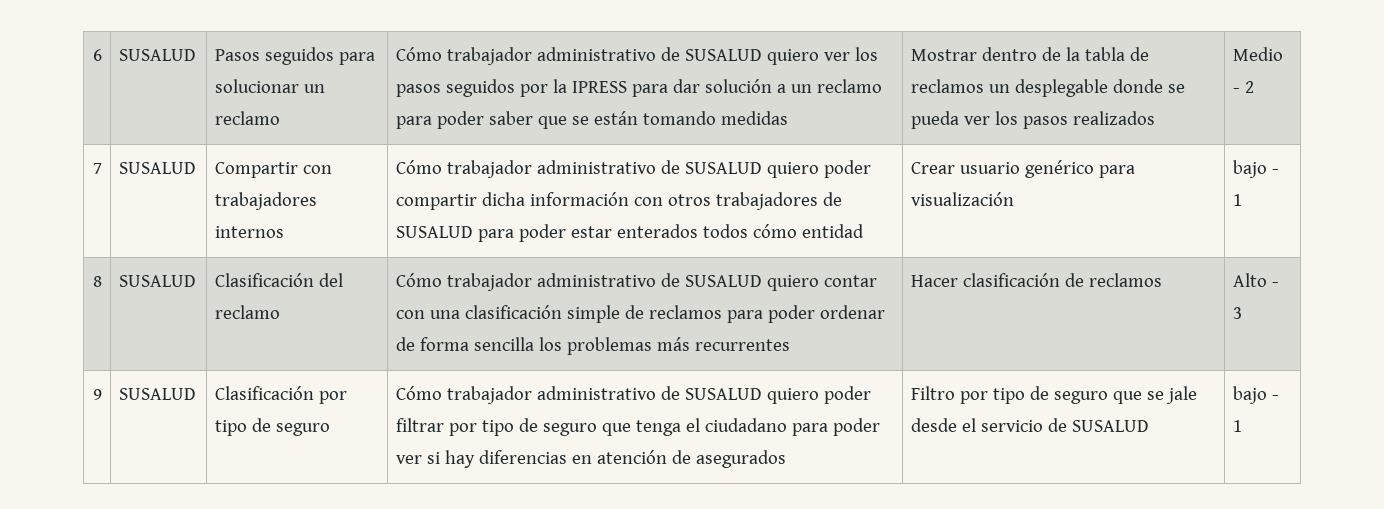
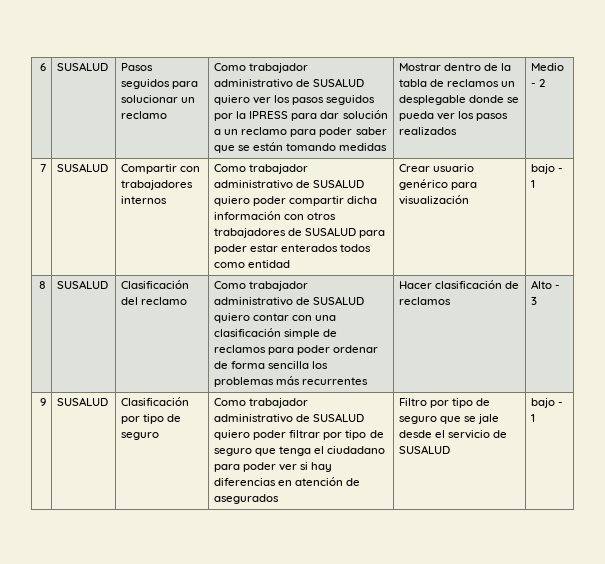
- Cómo trabajador administrativo de SUSALUD quiero ver los pasos seguidos por la IPRESS para dar solución a un reclamo para poder saber que se están tomando medidas
+ Como trabajador administrativo de SUSALUD quiero ver los pasos seguidos por la IPRESS para dar solución a un reclamo para poder saber que se están tomando medidas
- 7 | SUSALUD | Compartir con trabajadores internos | Cómo trabajador administrativo de SUSALUD quiero poder compartir dicha información con otros trabajadores de SUSALUD para poder estar enterados todos cómo entidad | Crear usuario genérico para visualización | bajo - 1
+ 7 | SUSALUD | Compartir con trabajadores internos | Como trabajador administrativo de SUSALUD quiero poder compartir dicha información con otros trabajadores de SUSALUD para poder estar enterados todos como entidad | Crear usuario genérico para visualización | bajo - 1
- 8 | SUSALUD | Clasificación del reclamo | Cómo trabajador administrativo de SUSALUD quiero contar con una clasificación simple de reclamos para poder ordenar de forma sencilla los problemas más recurrentes | Hacer clasificación de reclamos | Alto - 3
+ 8 | SUSALUD | Clasificación del reclamo | Como trabajador administrativo de SUSALUD quiero contar con una clasificación simple de reclamos para poder ordenar de forma sencilla los problemas más recurrentes | Hacer clasificación de reclamos | Alto - 3
- Cómo trabajador administrativo de SUSALUD quiero poder filtrar por tipo de seguro que tenga el ciudadano para poder ver si hay diferencias en atención de asegurados
+ Como trabajador administrativo de SUSALUD quiero poder filtrar por tipo de seguro que tenga el ciudadano para poder ver si hay diferencias en atención de asegurados

